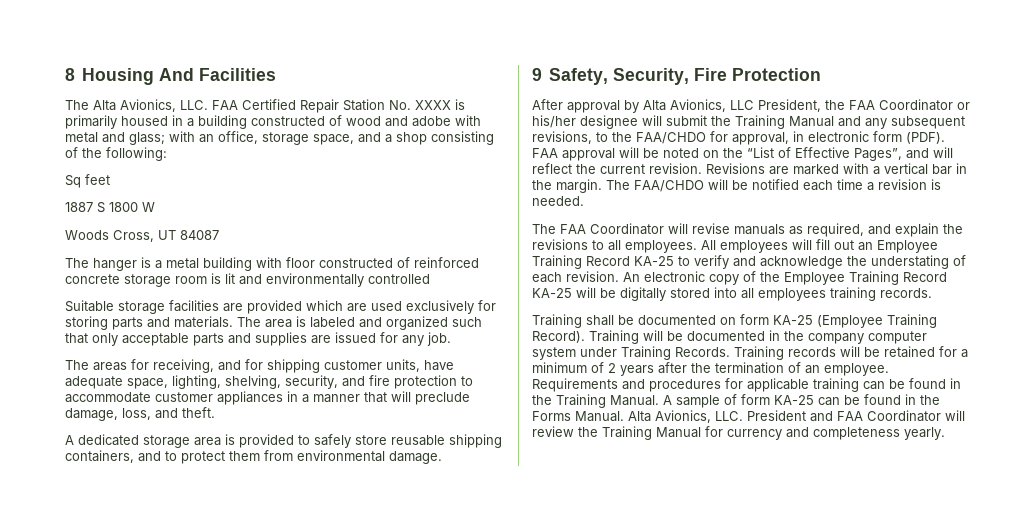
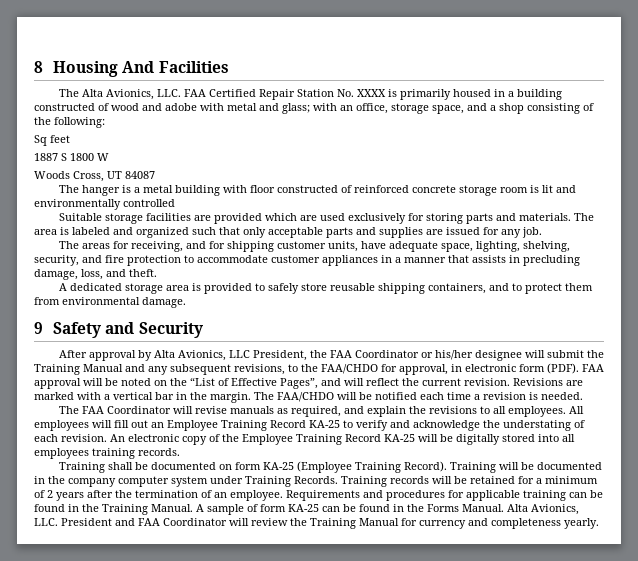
- The areas for receiving, and for shipping customer units, have adequate space, lighting, shelving, security, and fire protection to accommodate customer appliances in a manner that will preclude damage, loss, and theft.
+ The areas for receiving, and for shipping customer units, have adequate space, lighting, shelving, security, and fire protection to accommodate customer appliances in a manner that assists in precluding damage, loss, and theft.
- 9 Safety, Security, Fire Protection
+ 9 Safety and Security

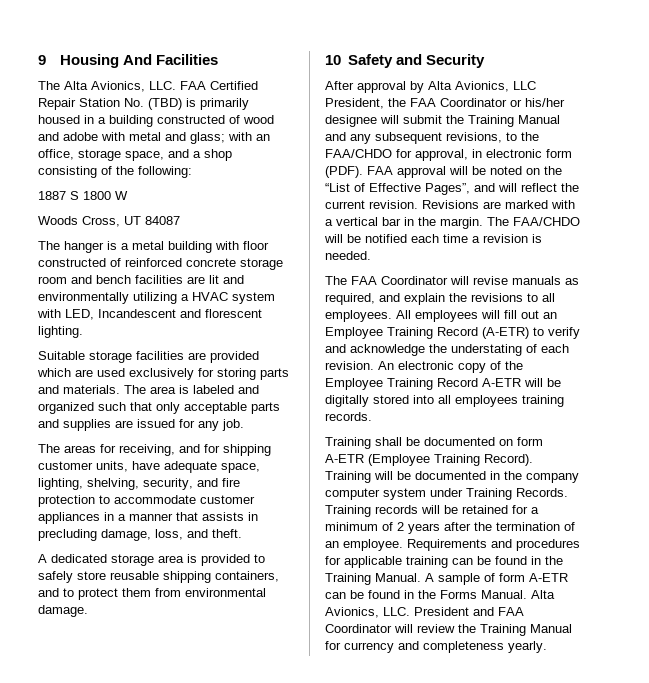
- 8 Housing And Facilities
+ 9 Housing And Facilities
- The Alta Avionics, LLC. FAA Certified Repair Station No. XXXX is primarily housed in a building constructed of wood and adobe with metal and glass; with an office, storage space, and a shop consisting of the following:
+ The Alta Avionics, LLC. FAA Certified Repair Station No. (TBD) is primarily housed in a building constructed of wood and adobe with metal and glass; with an office, storage space, and a shop consisting of the following:
- Sq feet
- The hanger is a metal building with floor constructed of reinforced concrete storage room is lit and environmentally controlled
+ The hanger is a metal building with floor constructed of reinforced concrete storage room and bench facilities are lit and environmentally utilizing a HVAC system with LED, Incandescent and florescent lighting.
- 9 Safety and Security
+ 10 Safety and Security
- All employees will fill out an Employee Training Record KA-25 to verify and acknowledge the understating of each revision.
+ All employees will fill out an Employee Training Record (A-ETR) to verify and acknowledge the understating of each revision.
- An electronic copy of the Employee Training Record KA-25 will be digitally stored into all employees training records.
+ An electronic copy of the Employee Training Record A-ETR will be digitally stored into all employees training records.
- Training shall be documented on form KA-25 (Employee Training Record).
+ Training shall be documented on form A-ETR (Employee Training Record).
- A sample of form KA-25 can be found in the Forms Manual.
+ A sample of form A-ETR can be found in the Forms Manual.

